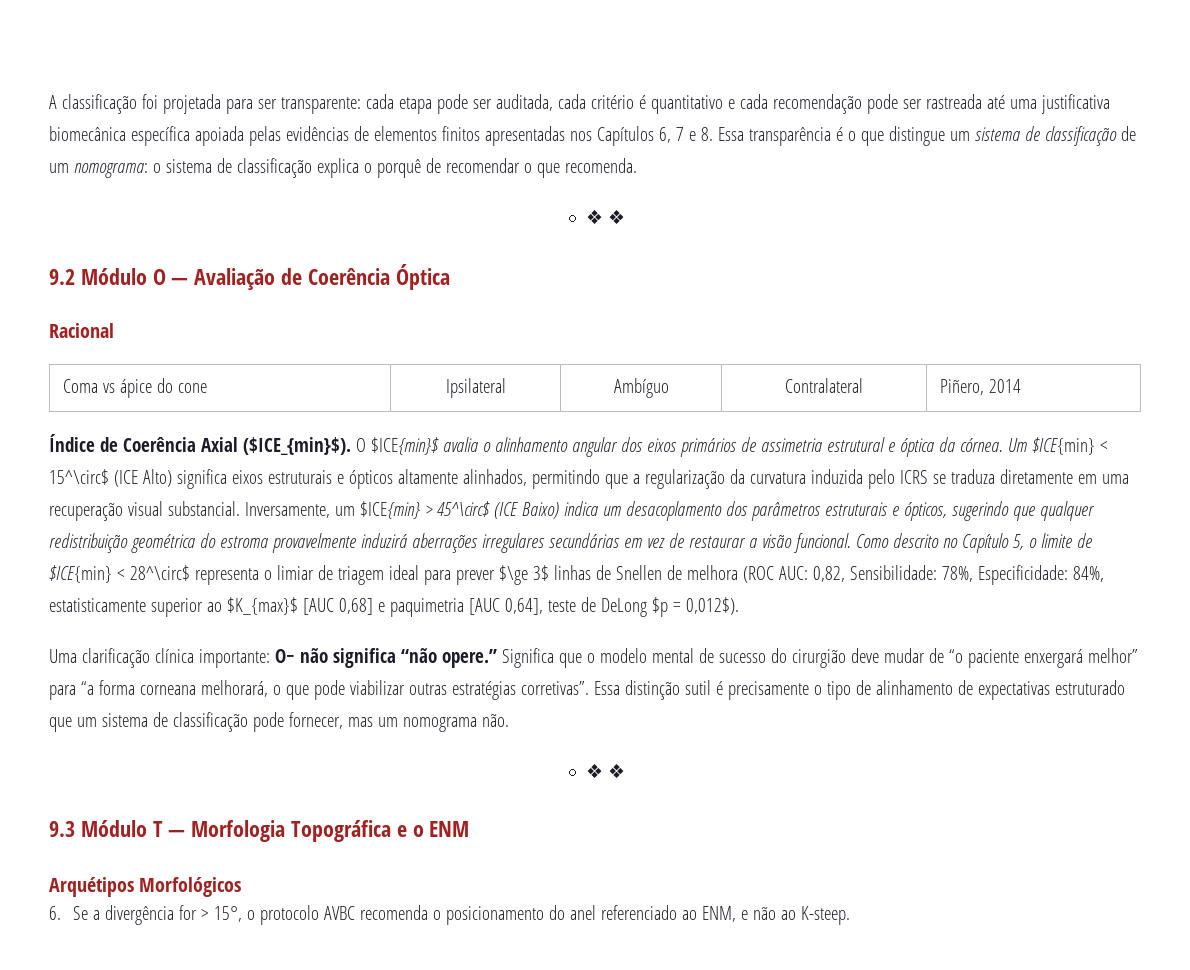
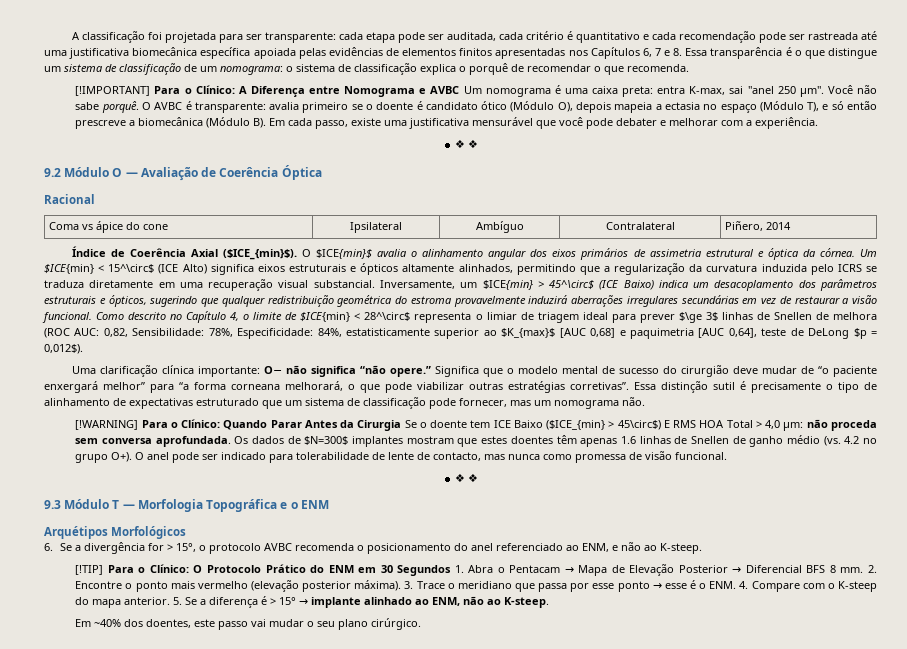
+ [!IMPORTANT] Para o Clínico: A Diferença entre Nomograma e AVBC Um nomograma é uma caixa preta: entra K-max, sai "anel 250 µm". Você não sabe porquê. O AVBC é transparente: avalia primeiro se o doente é candidato ótico (Módulo O), depois mapeia a ectasia no espaço (Módulo T), e só então prescreve a biomecânica (Módulo B). Em cada passo, existe uma justificativa mensurável que você pode debater e melhorar com a experiência.
- Como descrito no Capítulo 5, o limite de $ICE{min} < 28^\circ$ representa o limiar de triagem ideal para prever $\ge 3$ linhas de Snellen de melhora (ROC AUC: 0,82, Sensibilidade: 78%, Especificidade: 84%, estatisticamente superior ao $K_{max}$ [AUC 0,68] e paquimetria [AUC 0,64], teste de DeLong $p = 0,012$).
+ Como descrito no Capítulo 4, o limite de $ICE{min} < 28^\circ$ representa o limiar de triagem ideal para prever $\ge 3$ linhas de Snellen de melhora (ROC AUC: 0,82, Sensibilidade: 78%, Especificidade: 84%, estatisticamente superior ao $K_{max}$ [AUC 0,68] e paquimetria [AUC 0,64], teste de DeLong $p = 0,012$).
+ [!WARNING] Para o Clínico: Quando Parar Antes da Cirurgia Se o doente tem ICE Baixo ($ICE_{min} > 45\circ$) E RMS HOA Total > 4,0 µm: não proceda sem conversa aprofundada. Os dados de $N=300$ implantes mostram que estes doentes têm apenas 1.6 linhas de Snellen de ganho médio (vs. 4.2 no grupo O+). O anel pode ser indicado para tolerabilidade de lente de contacto, mas nunca como promessa de visão funcional.
+ [!TIP] Para o Clínico: O Protocolo Prático do ENM em 30 Segundos 1. Abra o Pentacam → Mapa de Elevação Posterior → Diferencial BFS 8 mm. 2. Encontre o ponto mais vermelho (elevação posterior máxima). 3. Trace o meridiano que passa por esse ponto → esse é o ENM. 4. Compare com o K-steep do mapa anterior. 5. Se a diferença é > 15° → implante alinhado ao ENM, não ao K-steep.
+ Em ~40% dos doentes, este passo vai mudar o seu plano cirúrgico.

